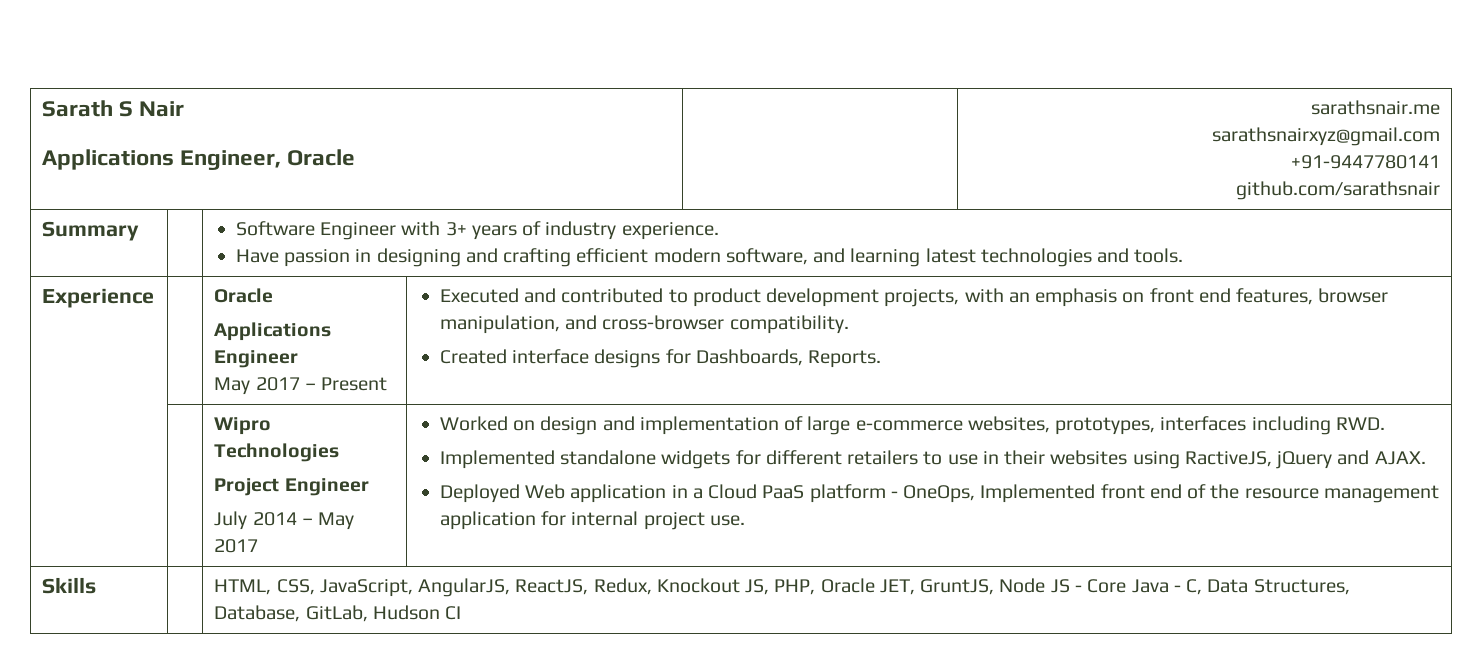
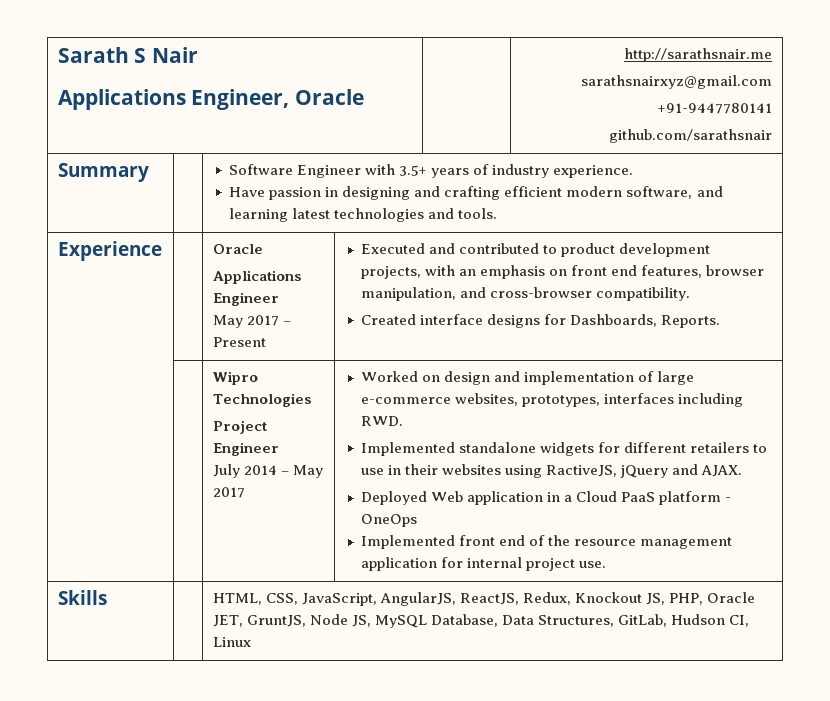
  Sarath S Nair
- Applications Engineer, Oracle | | sarathsnair.me
+ Applications Engineer, Oracle | | http://sarathsnair.me
- Summary | | Software Engineer with 3+ years of industry experience.
+ Summary | | Software Engineer with 3.5+ years of industry experience.
- Deployed Web application in a Cloud PaaS platform - OneOps, Implemented front end of the resource management application for internal project use.
+ Deployed Web application in a Cloud PaaS platform - OneOps
+ Implemented front end of the resource management application for internal project use.
- Skills | | HTML, CSS, JavaScript, AngularJS, ReactJS, Redux, Knockout JS, PHP, Oracle JET, GruntJS, Node JS - Core Java - C, Data Structures, Database, GitLab, Hudson CI
+ Skills | | HTML, CSS, JavaScript, AngularJS, ReactJS, Redux, Knockout JS, PHP, Oracle JET, GruntJS, Node JS, MySQL Database, Data Structures, GitLab, Hudson CI, Linux

